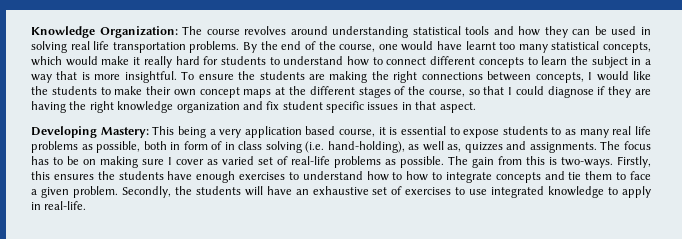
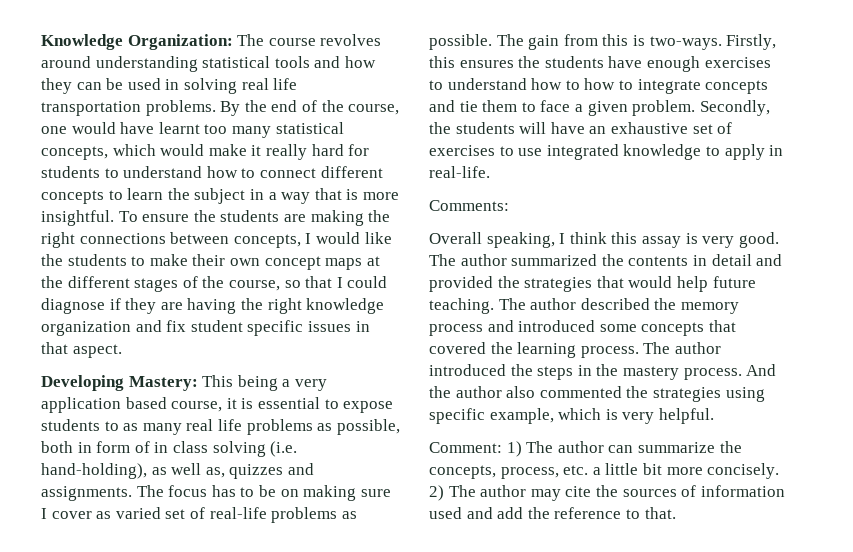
+ Comments:
+ Overall speaking, I think this assay is very good. The author summarized the contents in detail and provided the strategies that would help future teaching. The author described the memory process and introduced some concepts that covered the learning process. The author introduced the steps in the mastery process. And the author also commented the strategies using specific example, which is very helpful.
+ Comment: 1) The author can summarize the concepts, process, etc. a little bit more concisely. 2) The author may cite the sources of information used and add the reference to that.

